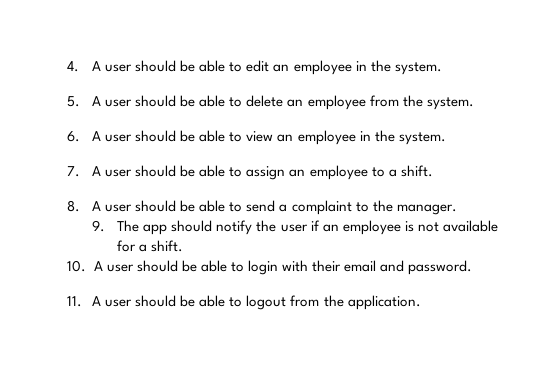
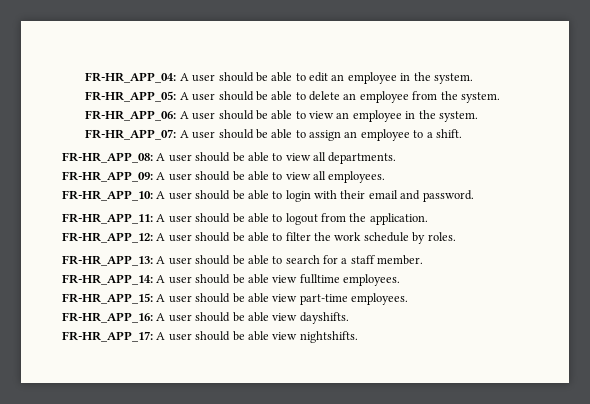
- 4. A user should be able to edit an employee in the system.
+ FR-HR_APP_04: A user should be able to edit an employee in the system.
- 5. A user should be able to delete an employee from the system.
+ FR-HR_APP_05: A user should be able to delete an employee from the system.
- 6. A user should be able to view an employee in the system.
+ FR-HR_APP_06: A user should be able to view an employee in the system.
- 7. A user should be able to assign an employee to a shift.
+ FR-HR_APP_07: A user should be able to assign an employee to a shift.
- 8. A user should be able to send a complaint to the manager.
- 9. The app should notify the user if an employee is not available for a shift.
- 10. A user should be able to login with their email and password.
+ FR-HR_APP_08: A user should be able to view all departments.
+ FR-HR_APP_09: A user should be able to view all employees.
+ FR-HR_APP_10: A user should be able to login with their email and password.
- 11. A user should be able to logout from the application.
+ FR-HR_APP_11: A user should be able to logout from the application.
+ FR-HR_APP_12: A user should be able to filter the work schedule by roles.
+ FR-HR_APP_13: A user should be able to search for a staff member.
+ FR-HR_APP_14: A user should be able view fulltime employees.
+ FR-HR_APP_15: A user should be able view part-time employees.
+ FR-HR_APP_16: A user should be able view dayshifts.
+ FR-HR_APP_17: A user should be able view nightshifts.

